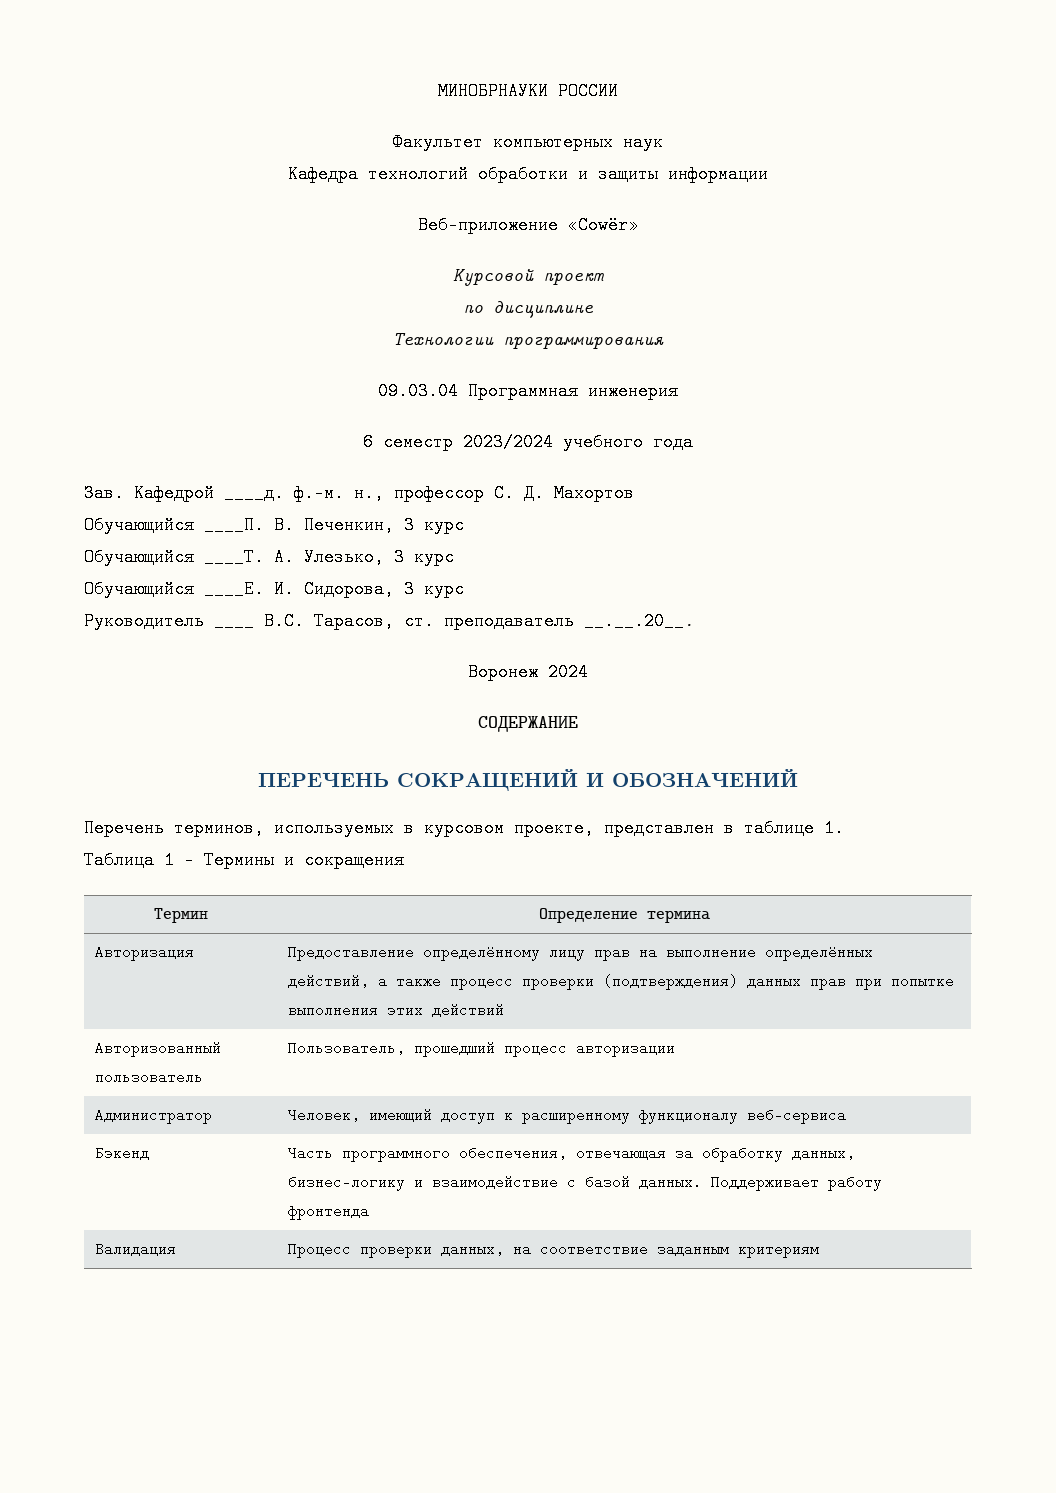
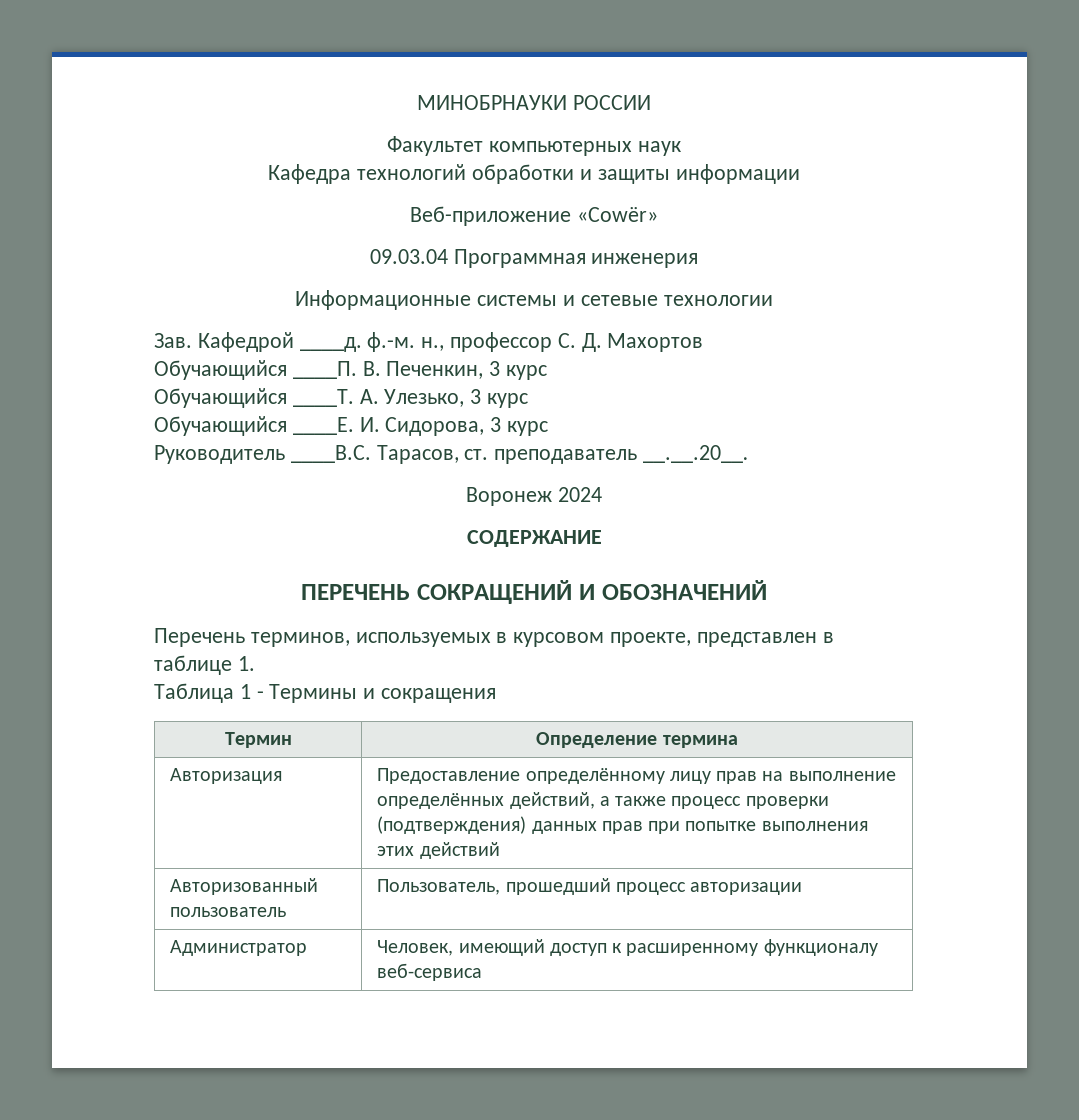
- Курсовой проект
- по дисциплине
- Технологии программирования
  09.03.04 Программная инженерия
- 6 семестр 2023/2024 учебного года
+ Информационные системы и сетевые технологии
- Руководитель ____ В.С. Тарасов, ст. преподаватель __.__.20__.
+ Руководитель ____В.С. Тарасов, ст. преподаватель __.__.20__.
- Бэкенд | Часть программного обеспечения, отвечающая за обработку данных, бизнес-логику и взаимодействие с базой данных. Поддерживает работу фронтенда
- Валидация | Процесс проверки данных, на соответствие заданным критериям

